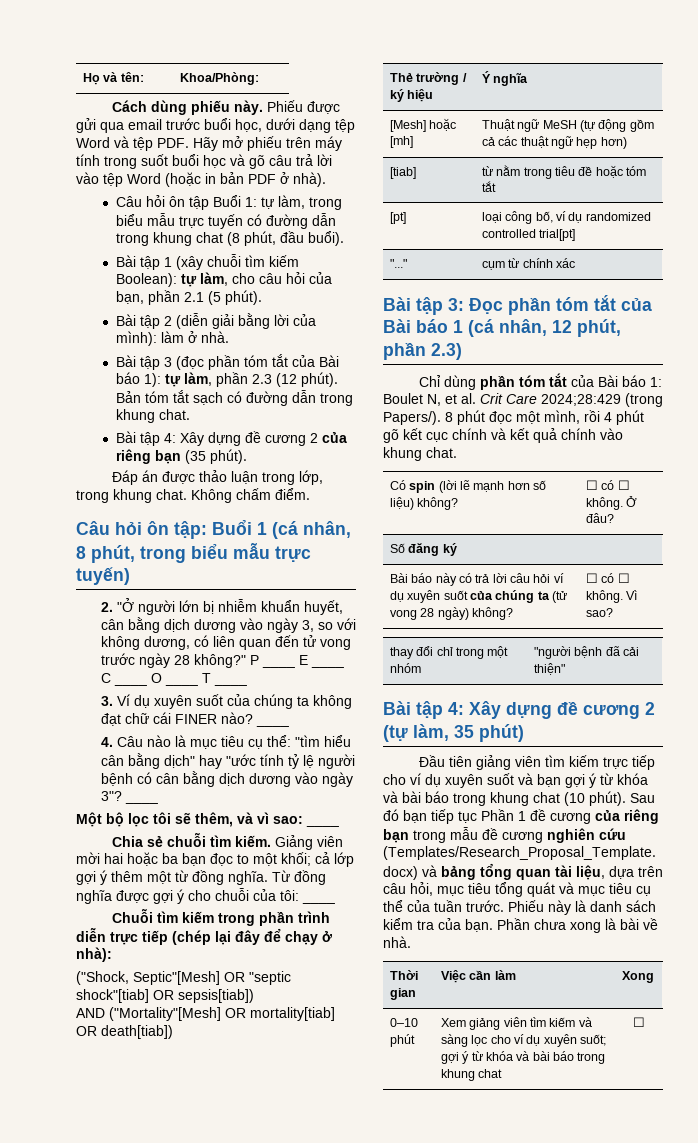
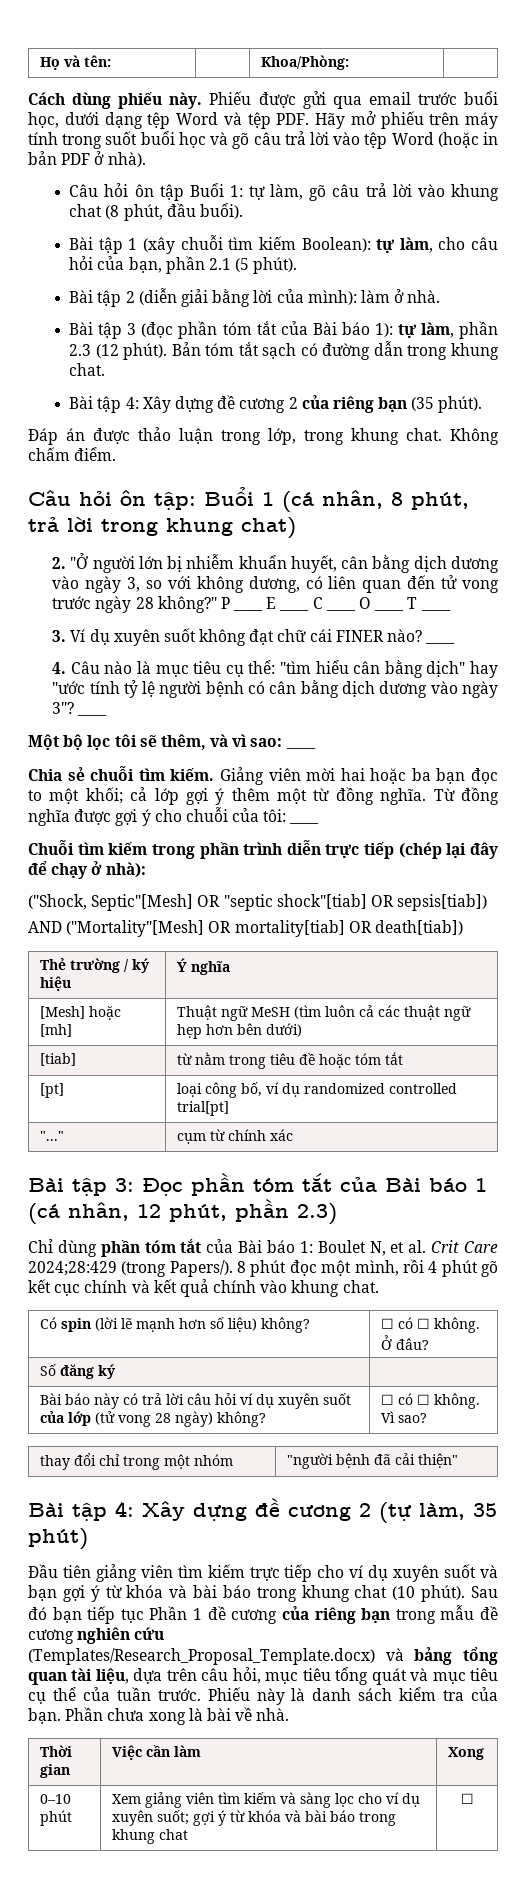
- Câu hỏi ôn tập Buổi 1: tự làm, trong biểu mẫu trực tuyến có đường dẫn trong khung chat (8 phút, đầu buổi).
+ Câu hỏi ôn tập Buổi 1: tự làm, gõ câu trả lời vào khung chat (8 phút, đầu buổi).
- Câu hỏi ôn tập: Buổi 1 (cá nhân, 8 phút, trong biểu mẫu trực tuyến)
+ Câu hỏi ôn tập: Buổi 1 (cá nhân, 8 phút, trả lời trong khung chat)
- 3. Ví dụ xuyên suốt của chúng ta không đạt chữ cái FINER nào?
+ 3. Ví dụ xuyên suốt không đạt chữ cái FINER nào?
- [Mesh] hoặc [mh] | Thuật ngữ MeSH (tự động gồm cả các thuật ngữ hẹp hơn)
+ [Mesh] hoặc [mh] | Thuật ngữ MeSH (tìm luôn cả các thuật ngữ hẹp hơn bên dưới)
- Bài báo này có trả lời câu hỏi ví dụ xuyên suốt của chúng ta (tử vong 28 ngày) không? | ☐ có ☐ không. Vì sao?
+ Bài báo này có trả lời câu hỏi ví dụ xuyên suốt của lớp (tử vong 28 ngày) không? | ☐ có ☐ không. Vì sao?

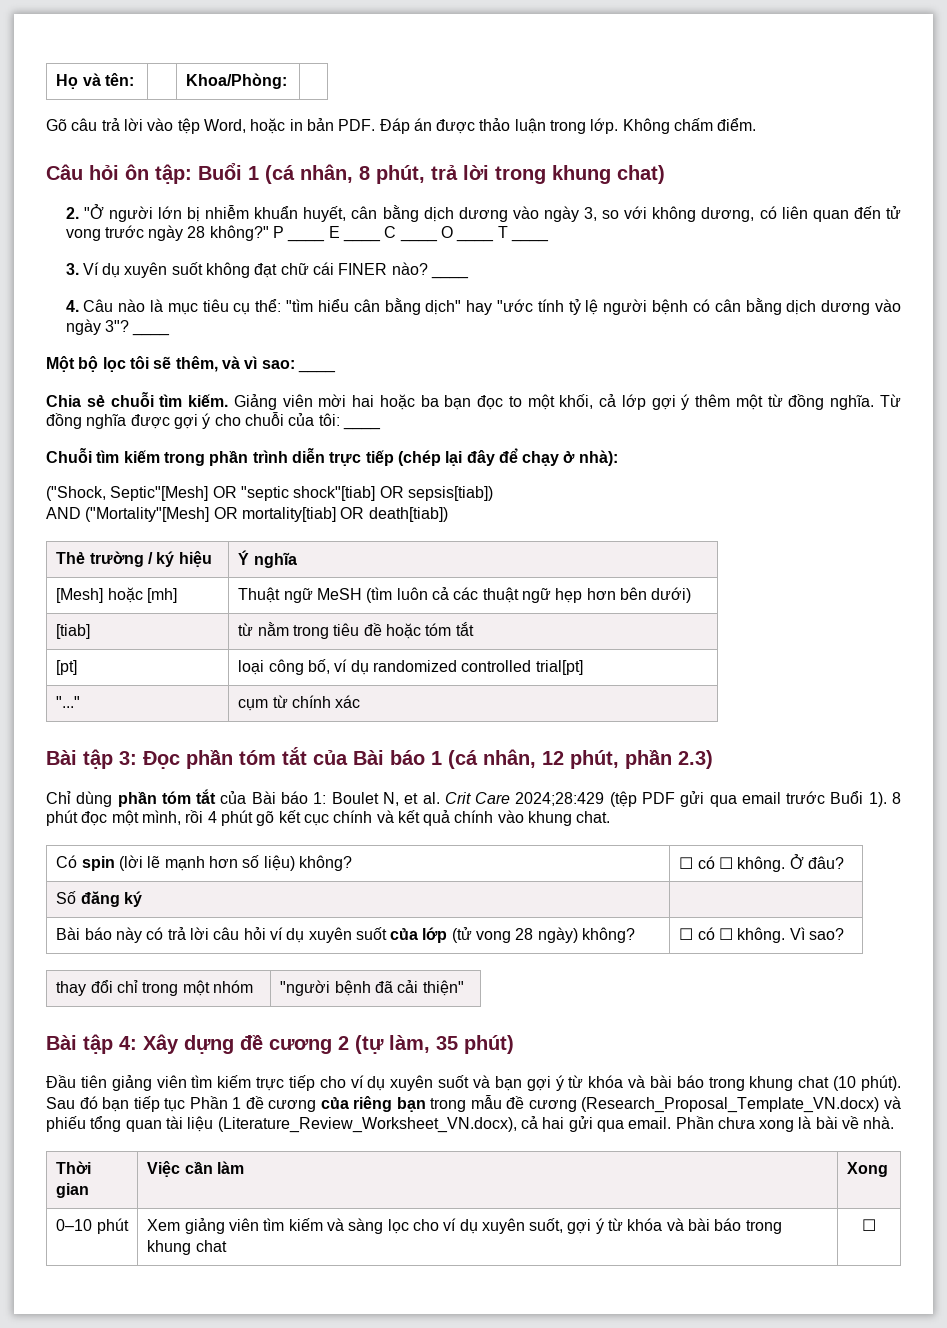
- Cách dùng phiếu này. Phiếu được gửi qua email trước buổi học, dưới dạng tệp Word và tệp PDF. Hãy mở phiếu trên máy tính trong suốt buổi học và gõ câu trả lời vào tệp Word (hoặc in bản PDF ở nhà).
- Câu hỏi ôn tập Buổi 1: tự làm, gõ câu trả lời vào khung chat (8 phút, đầu buổi).
- Bài tập 1 (xây chuỗi tìm kiếm Boolean): tự làm, cho câu hỏi của bạn, phần 2.1 (5 phút).
- Bài tập 2 (diễn giải bằng lời của mình): làm ở nhà.
- Bài tập 3 (đọc phần tóm tắt của Bài báo 1): tự làm, phần 2.3 (12 phút). Bản tóm tắt sạch có đường dẫn trong khung chat.
- Bài tập 4: Xây dựng đề cương 2 của riêng bạn (35 phút).
- Đáp án được thảo luận trong lớp, trong khung chat.
+ Gõ câu trả lời vào tệp Word, hoặc in bản PDF. Đáp án được thảo luận trong lớp.
- Giảng viên mời hai hoặc ba bạn đọc to một khối; cả lớp gợi ý thêm một từ đồng nghĩa.
+ Giảng viên mời hai hoặc ba bạn đọc to một khối, cả lớp gợi ý thêm một từ đồng nghĩa.
- Chỉ dùng phần tóm tắt của Bài báo 1: Boulet N, et al. Crit Care 2024;28:429 (trong Papers/).
+ Chỉ dùng phần tóm tắt của Bài báo 1: Boulet N, et al. Crit Care 2024;28:429 (tệp PDF gửi qua email trước Buổi 1).
- Sau đó bạn tiếp tục Phần 1 đề cương của riêng bạn trong mẫu đề cương nghiên cứu (Templates/Research_Proposal_Template.docx) và bảng tổng quan tài liệu, dựa trên câu hỏi, mục tiêu tổng quát và mục tiêu cụ thể của tuần trước. Phiếu này là danh sách kiểm tra của bạn.
+ Sau đó bạn tiếp tục Phần 1 đề cương của riêng bạn trong mẫu đề cương (Research_Proposal_Template_VN.docx) và phiếu tổng quan tài liệu (Literature_Review_Worksheet_VN.docx), cả hai gửi qua email.
- 0–10 phút | Xem giảng viên tìm kiếm và sàng lọc cho ví dụ xuyên suốt; gợi ý từ khóa và bài báo trong khung chat | ☐
+ 0–10 phút | Xem giảng viên tìm kiếm và sàng lọc cho ví dụ xuyên suốt, gợi ý từ khóa và bài báo trong khung chat | ☐

